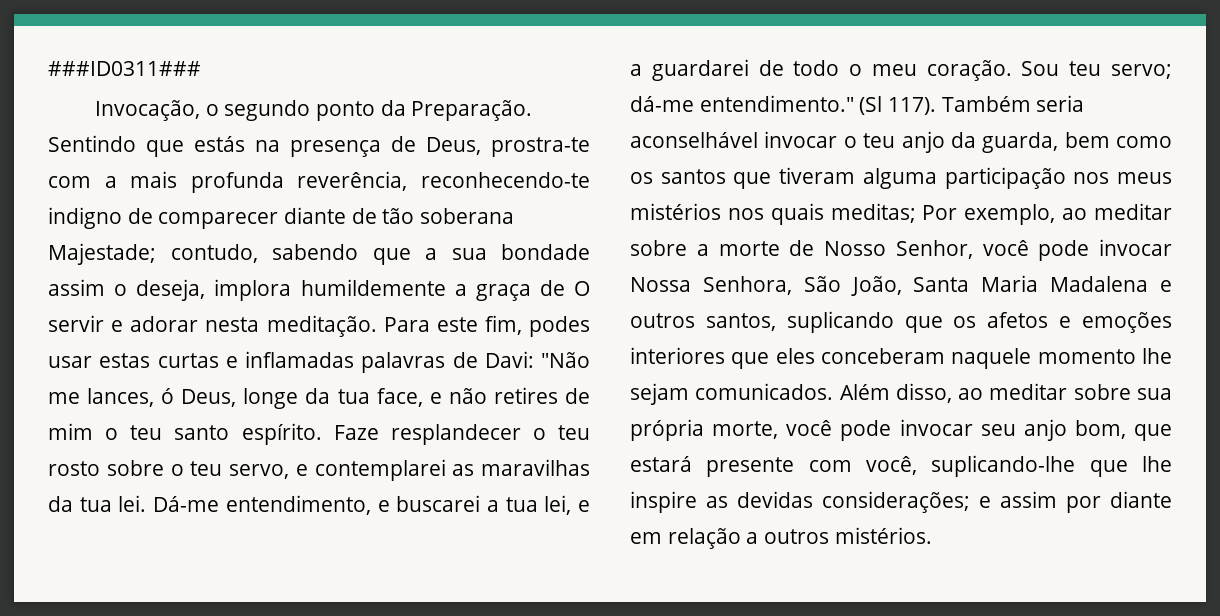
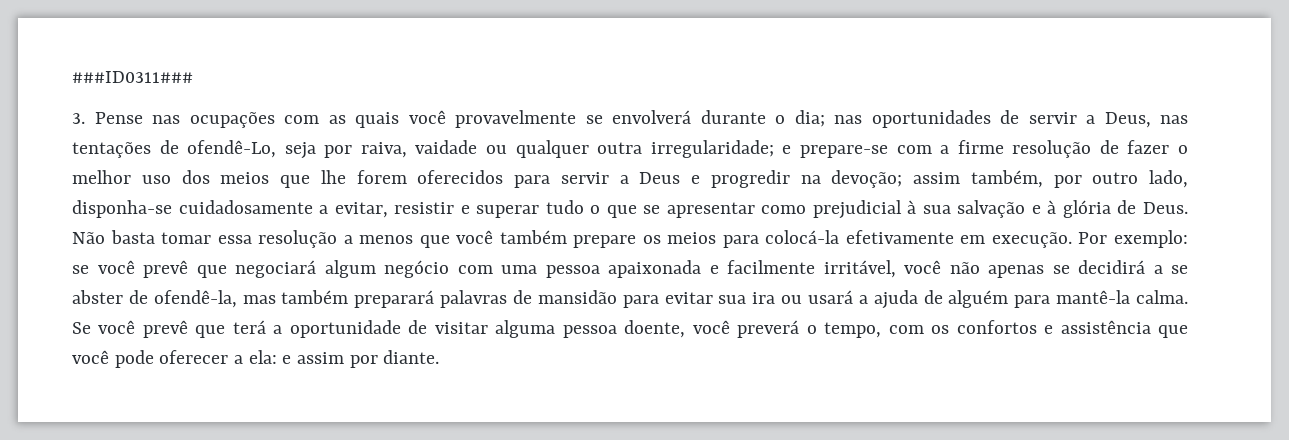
- Invocação, o segundo ponto da Preparação. Sentindo que estás na presença de Deus, prostra-te com a mais profunda reverência, reconhecendo-te indigno de comparecer diante de tão soberana Majestade; contudo, sabendo que a sua bondade assim o deseja, implora humildemente a graça de O servir e adorar nesta meditação. Para este fim, podes usar estas curtas e inflamadas palavras de Davi: "Não me lances, ó Deus, longe da tua face, e não retires de mim o teu santo espírito. Faze resplandecer o teu rosto sobre o teu servo, e contemplarei as maravilhas da tua lei. Dá-me entendimento, e buscarei a tua lei, e a guardarei de todo o meu coração. Sou teu servo; dá-me entendimento." (Sl 117). Também seria aconselhável invocar o teu anjo da guarda, bem como os santos que tiveram alguma participação nos meus mistérios nos quais meditas; Por exemplo, ao meditar sobre a morte de Nosso Senhor, você pode invocar Nossa Senhora, São João, Santa Maria Madalena e outros santos, suplicando que os afetos e emoções interiores que eles conceberam naquele momento lhe sejam comunicados. Além disso, ao meditar sobre sua própria morte, você pode invocar seu anjo bom, que estará presente com você, suplicando-lhe que lhe inspire as devidas considerações; e assim por diante em relação a outros mistérios.
+ 3. Pense nas ocupações com as quais você provavelmente se envolverá durante o dia; nas oportunidades de servir a Deus, nas tentações de ofendê-Lo, seja por raiva, vaidade ou qualquer outra irregularidade; e prepare-se com a firme resolução de fazer o melhor uso dos meios que lhe forem oferecidos para servir a Deus e progredir na devoção; assim também, por outro lado, disponha-se cuidadosamente a evitar, resistir e superar tudo o que se apresentar como prejudicial à sua salvação e à glória de Deus. Não basta tomar essa resolução a menos que você também prepare os meios para colocá-la efetivamente em execução. Por exemplo: se você prevê que negociará algum negócio com uma pessoa apaixonada e facilmente irritável, você não apenas se decidirá a se abster de ofendê-la, mas também preparará palavras de mansidão para evitar sua ira ou usará a ajuda de alguém para mantê-la calma. Se você prevê que terá a oportunidade de visitar alguma pessoa doente, você preverá o tempo, com os confortos e assistência que você pode oferecer a ela: e assim por diante.

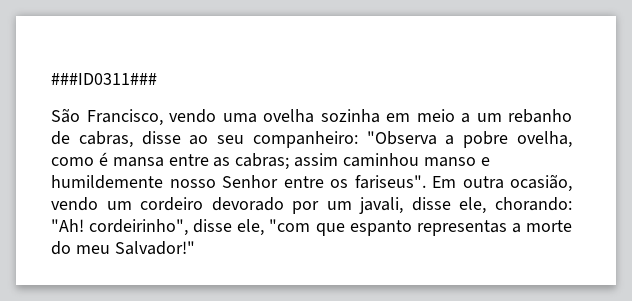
- 3. Pense nas ocupações com as quais você provavelmente se envolverá durante o dia; nas oportunidades de servir a Deus, nas tentações de ofendê-Lo, seja por raiva, vaidade ou qualquer outra irregularidade; e prepare-se com a firme resolução de fazer o melhor uso dos meios que lhe forem oferecidos para servir a Deus e progredir na devoção; assim também, por outro lado, disponha-se cuidadosamente a evitar, resistir e superar tudo o que se apresentar como prejudicial à sua salvação e à glória de Deus. Não basta tomar essa resolução a menos que você também prepare os meios para colocá-la efetivamente em execução. Por exemplo: se você prevê que negociará algum negócio com uma pessoa apaixonada e facilmente irritável, você não apenas se decidirá a se abster de ofendê-la, mas também preparará palavras de mansidão para evitar sua ira ou usará a ajuda de alguém para mantê-la calma. Se você prevê que terá a oportunidade de visitar alguma pessoa doente, você preverá o tempo, com os confortos e assistência que você pode oferecer a ela: e assim por diante.
+ São Francisco, vendo uma ovelha sozinha em meio a um rebanho de cabras, disse ao seu companheiro: "Observa a pobre ovelha, como é mansa entre as cabras; assim caminhou manso e humildemente nosso Senhor entre os fariseus". Em outra ocasião, vendo um cordeiro devorado por um javali, disse ele, chorando: "Ah! cordeirinho", disse ele, "com que espanto representas a morte do meu Salvador!"

